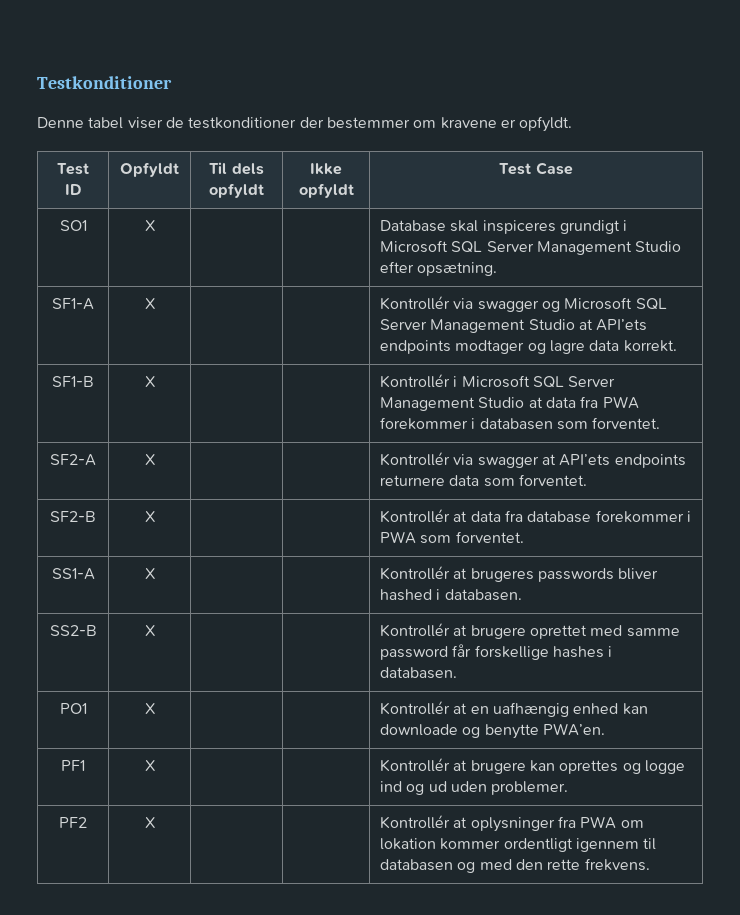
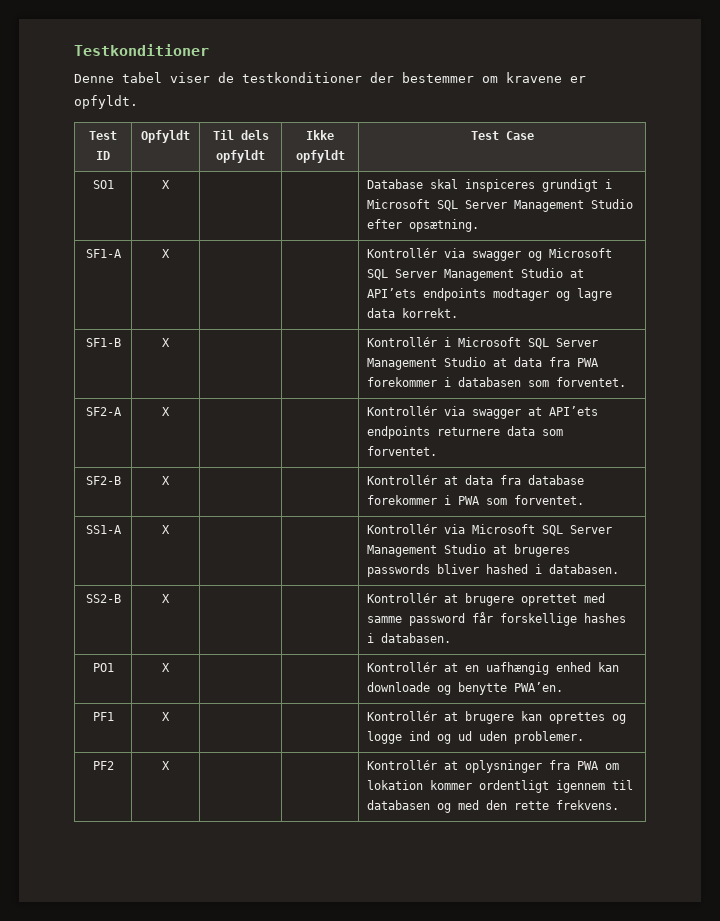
- SS1-A | X | | | Kontrollér at brugeres passwords bliver hashed i databasen.
+ SS1-A | X | | | Kontrollér via Microsoft SQL Server Management Studio at brugeres passwords bliver hashed i databasen.

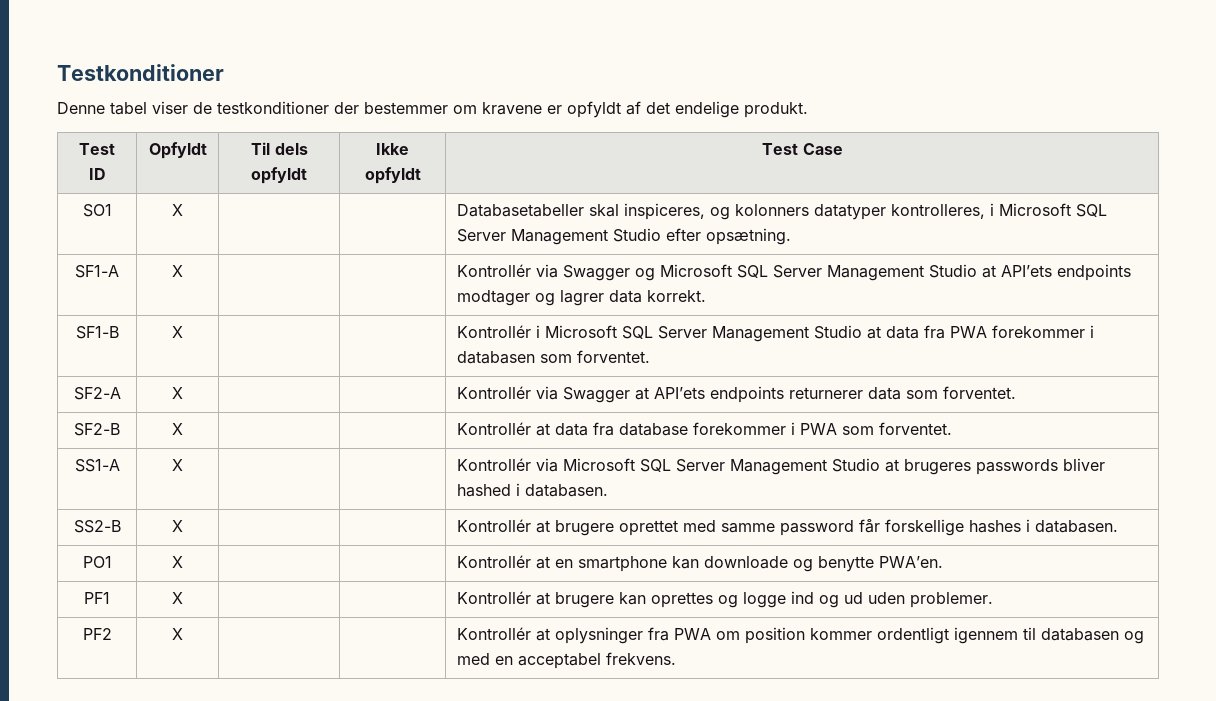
- Denne tabel viser de testkonditioner der bestemmer om kravene er opfyldt.
+ Denne tabel viser de testkonditioner der bestemmer om kravene er opfyldt af det endelige produkt.
- SO1 | X | | | Database skal inspiceres grundigt i Microsoft SQL Server Management Studio efter opsætning.
+ SO1 | X | | | Databasetabeller skal inspiceres, og kolonners datatyper kontrolleres, i Microsoft SQL Server Management Studio efter opsætning.
- SF1-A | X | | | Kontrollér via swagger og Microsoft SQL Server Management Studio at API’ets endpoints modtager og lagre data korrekt.
+ SF1-A | X | | | Kontrollér via Swagger og Microsoft SQL Server Management Studio at API’ets endpoints modtager og lagrer data korrekt.
- SF2-A | X | | | Kontrollér via swagger at API’ets endpoints returnere data som forventet.
+ SF2-A | X | | | Kontrollér via Swagger at API’ets endpoints returnerer data som forventet.
- PO1 | X | | | Kontrollér at en uafhængig enhed kan downloade og benytte PWA’en.
+ PO1 | X | | | Kontrollér at en smartphone kan downloade og benytte PWA’en.
- PF2 | X | | | Kontrollér at oplysninger fra PWA om lokation kommer ordentligt igennem til databasen og med den rette frekvens.
+ PF2 | X | | | Kontrollér at oplysninger fra PWA om position kommer ordentligt igennem til databasen og med en acceptabel frekvens.

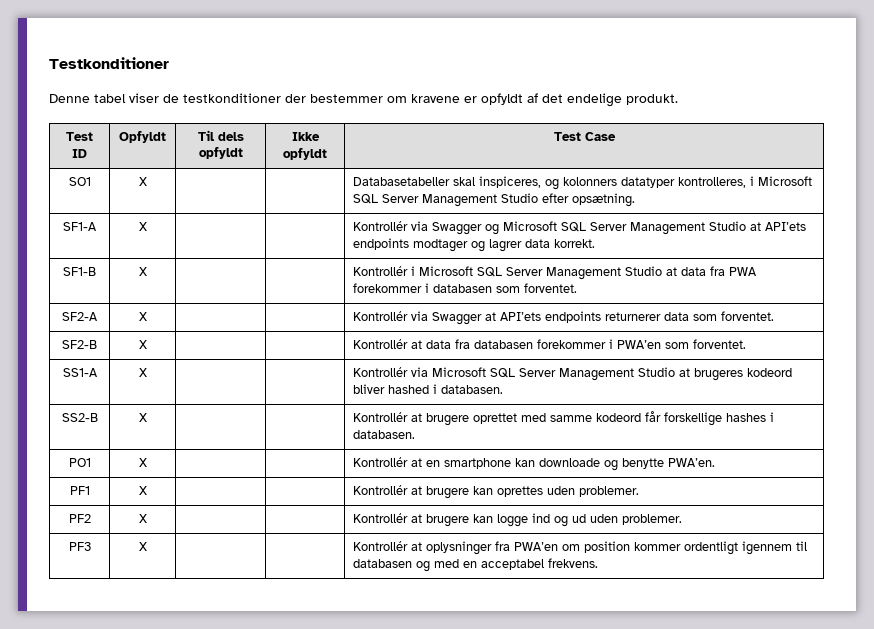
- SF2-B | X | | | Kontrollér at data fra database forekommer i PWA som forventet.
+ SF2-B | X | | | Kontrollér at data fra databasen forekommer i PWA’en som forventet.
- SS1-A | X | | | Kontrollér via Microsoft SQL Server Management Studio at brugeres passwords bliver hashed i databasen.
+ SS1-A | X | | | Kontrollér via Microsoft SQL Server Management Studio at brugeres kodeord bliver hashed i databasen.
- SS2-B | X | | | Kontrollér at brugere oprettet med samme password får forskellige hashes i databasen.
+ SS2-B | X | | | Kontrollér at brugere oprettet med samme kodeord får forskellige hashes i databasen.
- PF1 | X | | | Kontrollér at brugere kan oprettes og logge ind og ud uden problemer.
+ PF1 | X | | | Kontrollér at brugere kan oprettes uden problemer.
- PF2 | X | | | Kontrollér at oplysninger fra PWA om position kommer ordentligt igennem til databasen og med en acceptabel frekvens.
+ PF2 | X | | | Kontrollér at brugere kan logge ind og ud uden problemer.
+ PF3 | X | | | Kontrollér at oplysninger fra PWA’en om position kommer ordentligt igennem til databasen og med en acceptabel frekvens.

